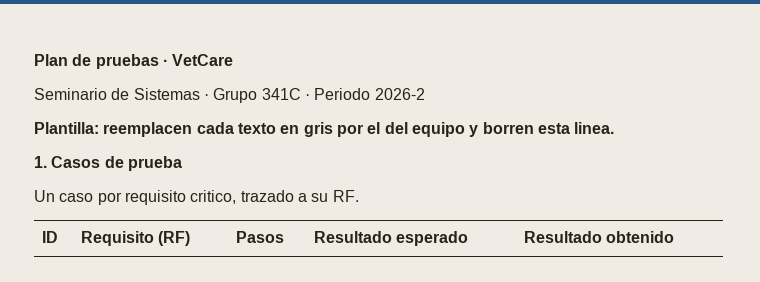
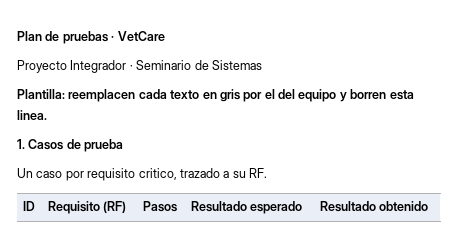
- Seminario de Sistemas · Grupo 341C · Periodo 2026-2
+ Proyecto Integrador · Seminario de Sistemas

